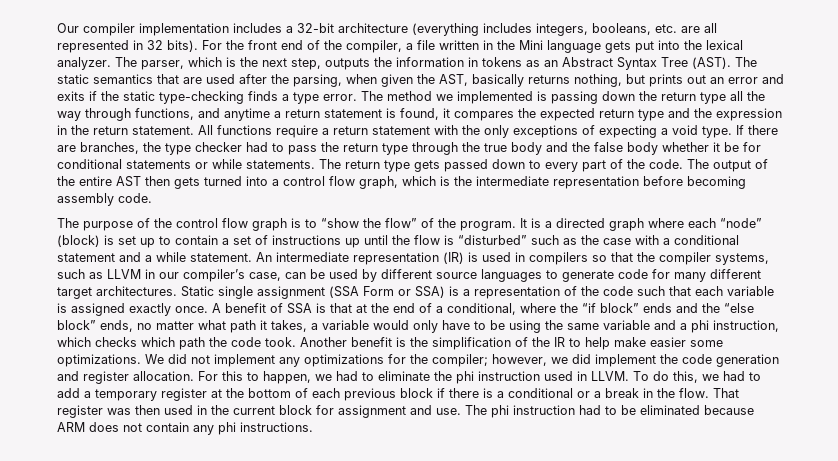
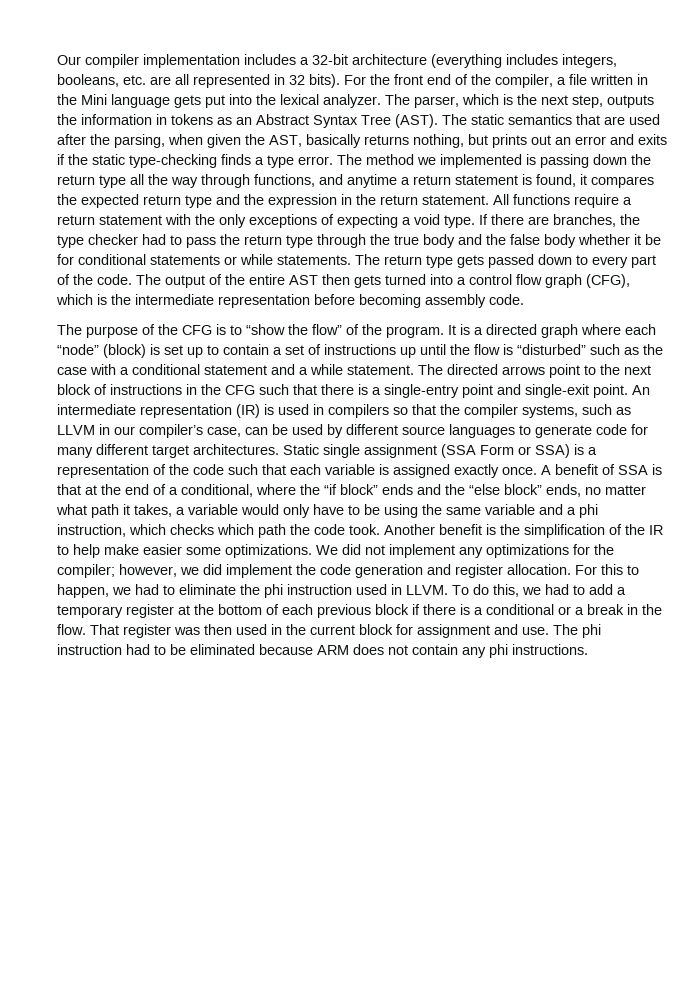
- The output of the entire AST then gets turned into a control flow graph, which is the intermediate representation before becoming assembly code.
+ The output of the entire AST then gets turned into a control flow graph (CFG), which is the intermediate representation before becoming assembly code.
- The purpose of the control flow graph is to “show the flow” of the program.
+ The purpose of the CFG is to “show the flow” of the program.
+ The directed arrows point to the next block of instructions in the CFG such that there is a single-entry point and single-exit point.

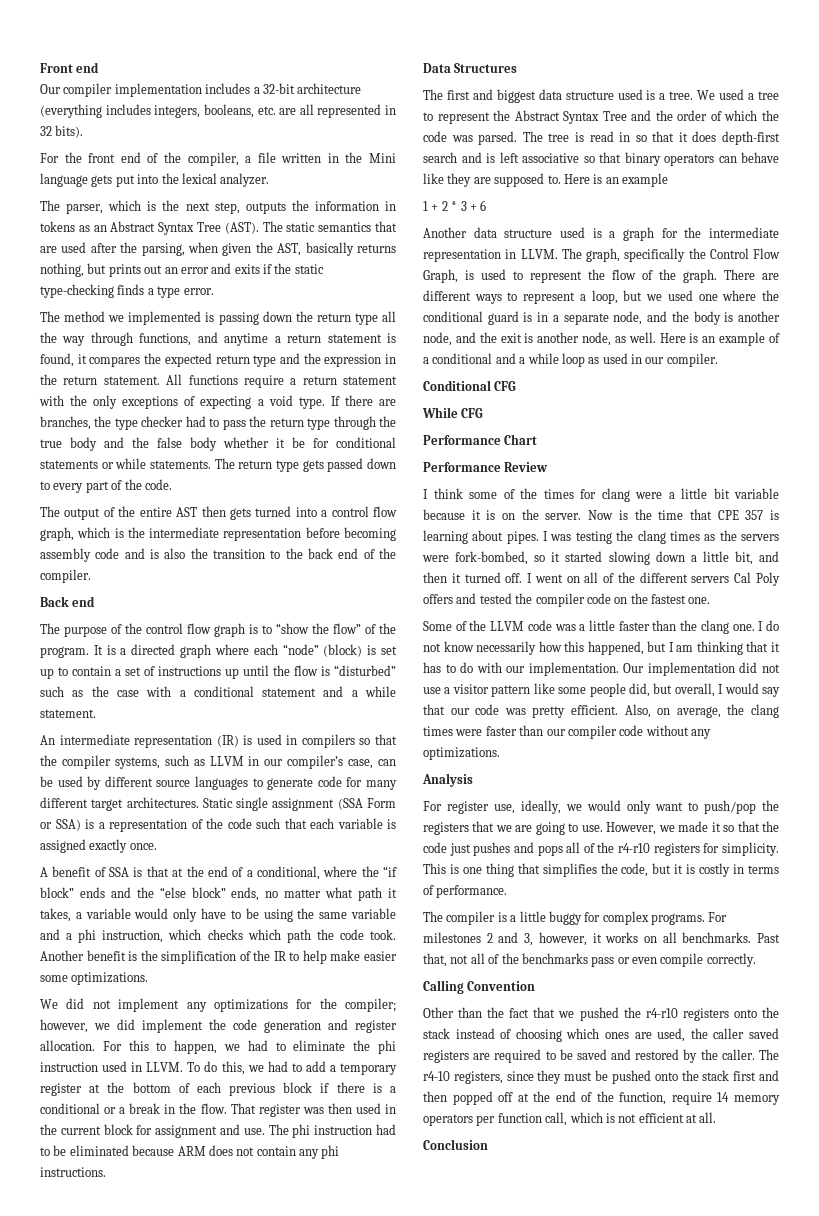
+ Front end
- Our compiler implementation includes a 32-bit architecture (everything includes integers, booleans, etc. are all represented in 32 bits). For the front end of the compiler, a file written in the Mini language gets put into the lexical analyzer. The parser, which is the next step, outputs the information in tokens as an Abstract Syntax Tree (AST).
+ Our compiler implementation includes a 32-bit architecture (everything includes integers, booleans, etc. are all represented in 32 bits).
+ For the front end of the compiler, a file written in the Mini language gets put into the lexical analyzer.
+ The parser, which is the next step, outputs the information in tokens as an Abstract Syntax Tree (AST).
- The static semantics that are used after the parsing, when given the AST, basically returns nothing, but prints out an error and exits if the static type-checking finds a type error. The method we implemented is passing down the return type all the way through functions, and anytime a return statement is found, it compares the expected return type and the expression in the return statement.
+ The static semantics that are used after the parsing, when given the AST, basically returns nothing, but prints out an error and exits if the static type-checking finds a type error.
+ The method we implemented is passing down the return type all the way through functions, and anytime a return statement is found, it compares the expected return type and the expression in the return statement.
- The return type gets passed down to every part of the code. The output of the entire AST then gets turned into a control flow graph (CFG), which is the intermediate representation before becoming assembly code.
+ The return type gets passed down to every part of the code.
+ The output of the entire AST then gets turned into a control flow graph, which is the intermediate representation before becoming assembly code and is also the transition to the back end of the compiler.
+ Back end
- The purpose of the CFG is to “show the flow” of the program.
+ The purpose of the control flow graph is to “show the flow” of the program.
- It is a directed graph where each “node” (block) is set up to contain a set of instructions up until the flow is “disturbed” such as the case with a conditional statement and a while statement. The directed arrows point to the next block of instructions in the CFG such that there is a single-entry point and single-exit point. An intermediate representation (IR) is used in compilers so that the compiler systems, such as LLVM in our compiler’s case, can be used by different source languages to generate code for many different target architectures.
+ It is a directed graph where each “node” (block) is set up to contain a set of instructions up until the flow is “disturbed” such as the case with a conditional statement and a while statement.
+ An intermediate representation (IR) is used in compilers so that the compiler systems, such as LLVM in our compiler’s case, can be used by different source languages to generate code for many different target architectures.
- Static single assignment (SSA Form or SSA) is a representation of the code such that each variable is assigned exactly once. A benefit of SSA is that at the end of a conditional, where the “if block” ends and the “else block” ends, no matter what path it takes, a variable would only have to be using the same variable and a phi instruction, which checks which path the code took.
+ Static single assignment (SSA Form or SSA) is a representation of the code such that each variable is assigned exactly once.
+ A benefit of SSA is that at the end of a conditional, where the “if block” ends and the “else block” ends, no matter what path it takes, a variable would only have to be using the same variable and a phi instruction, which checks which path the code took.
- Another benefit is the simplification of the IR to help make easier some optimizations. We did not implement any optimizations for the compiler; however, we did implement the code generation and register allocation.
+ Another benefit is the simplification of the IR to help make easier some optimizations.
+ We did not implement any optimizations for the compiler; however, we did implement the code generation and register allocation.
+ Data Structures
+ The first and biggest data structure used is a tree. We used a tree to represent the Abstract Syntax Tree and the order of which the code was parsed. The tree is read in so that it does depth-first search and is left associative so that binary operators can behave like they are supposed to. Here is an example
+ 1 + 2 * 3 + 6
+ Another data structure used is a graph for the intermediate representation in LLVM. The graph, specifically the Control Flow Graph, is used to represent the flow of the graph. There are different ways to represent a loop, but we used one where the conditional guard is in a separate node, and the body is another node, and the exit is another node, as well. Here is an example of a conditional and a while loop as used in our compiler.
+ Conditional CFG
+ While CFG
+ Performance Chart
+ Performance Review
+ I think some of the times for clang were a little bit variable because it is on the server. Now is the time that CPE 357 is learning about pipes. I was testing the clang times as the servers were fork-bombed, so it started slowing down a little bit, and then it turned off. I went on all of the different servers Cal Poly offers and tested the compiler code on the fastest one.
+ Some of the LLVM code was a little faster than the clang one. I do not know necessarily how this happened, but I am thinking that it has to do with our implementation. Our implementation did not use a visitor pattern like some people did, but overall, I would say that our code was pretty efficient. Also, on average, the clang times were faster than our compiler code without any optimizations.
+ Analysis
+ For register use, ideally, we would only want to push/pop the registers that we are going to use. However, we made it so that the code just pushes and pops all of the r4-r10 registers for simplicity. This is one thing that simplifies the code, but it is costly in terms of performance.
+ The compiler is a little buggy for complex programs. For milestones 2 and 3, however, it works on all benchmarks. Past that, not all of the benchmarks pass or even compile correctly.
+ Calling Convention
+ Other than the fact that we pushed the r4-r10 registers onto the stack instead of choosing which ones are used, the caller saved registers are required to be saved and restored by the caller. The r4-10 registers, since they must be pushed onto the stack first and then popped off at the end of the function, require 14 memory operators per function call, which is not efficient at all.
+ Conclusion

